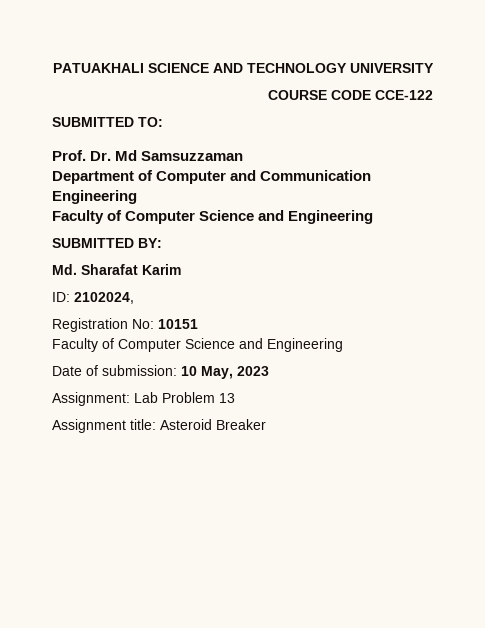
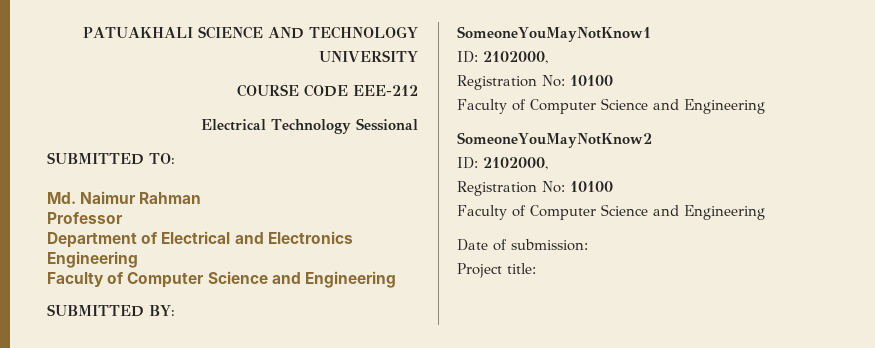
- COURSE CODE CCE-122
+ COURSE CODE EEE-212
+ Electrical Technology Sessional
  SUBMITTED TO:
- Prof. Dr. Md Samsuzzaman
+ Md. Naimur Rahman
+ Professor
- Department of Computer and Communication Engineering
+ Department of Electrical and Electronics Engineering
- Md. Sharafat Karim
- ID: 2102024,
- Registration No: 10151
+ SomeoneYouMayNotKnow1
+ ID: 2102000,
+ Registration No: 10100
+ Faculty of Computer Science and Engineering
+ SomeoneYouMayNotKnow2
+ ID: 2102000,
+ Registration No: 10100
- Date of submission: 10 May, 2023
- Assignment: Lab Problem 13
- Assignment title: Asteroid Breaker
+ Date of submission:
+ Project title:

